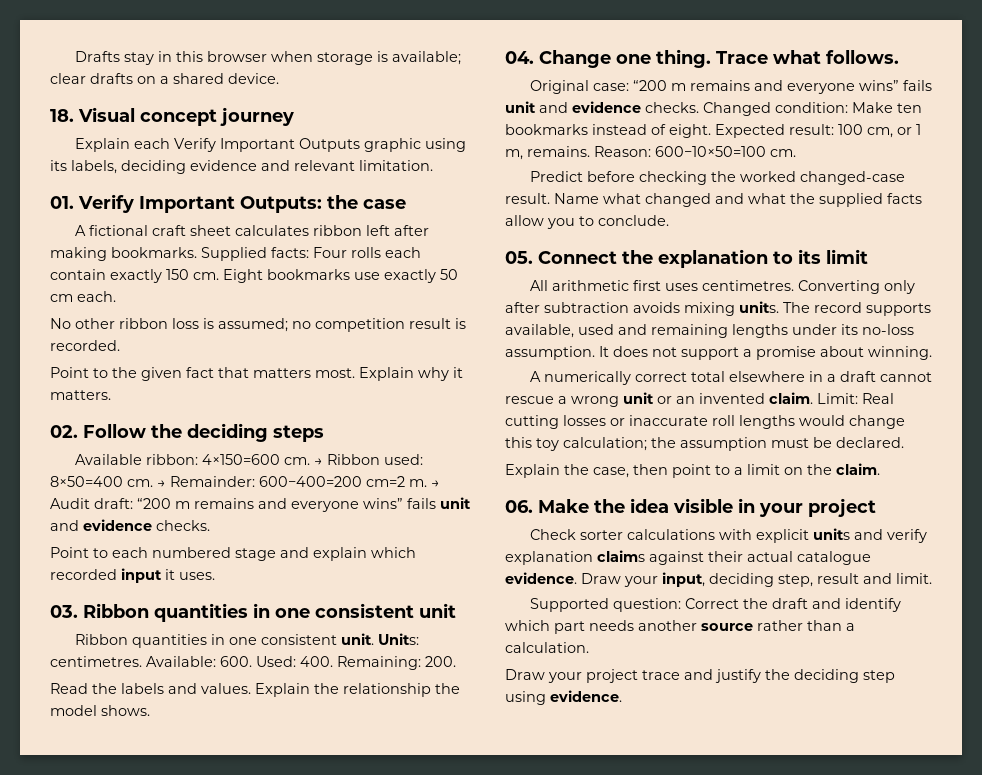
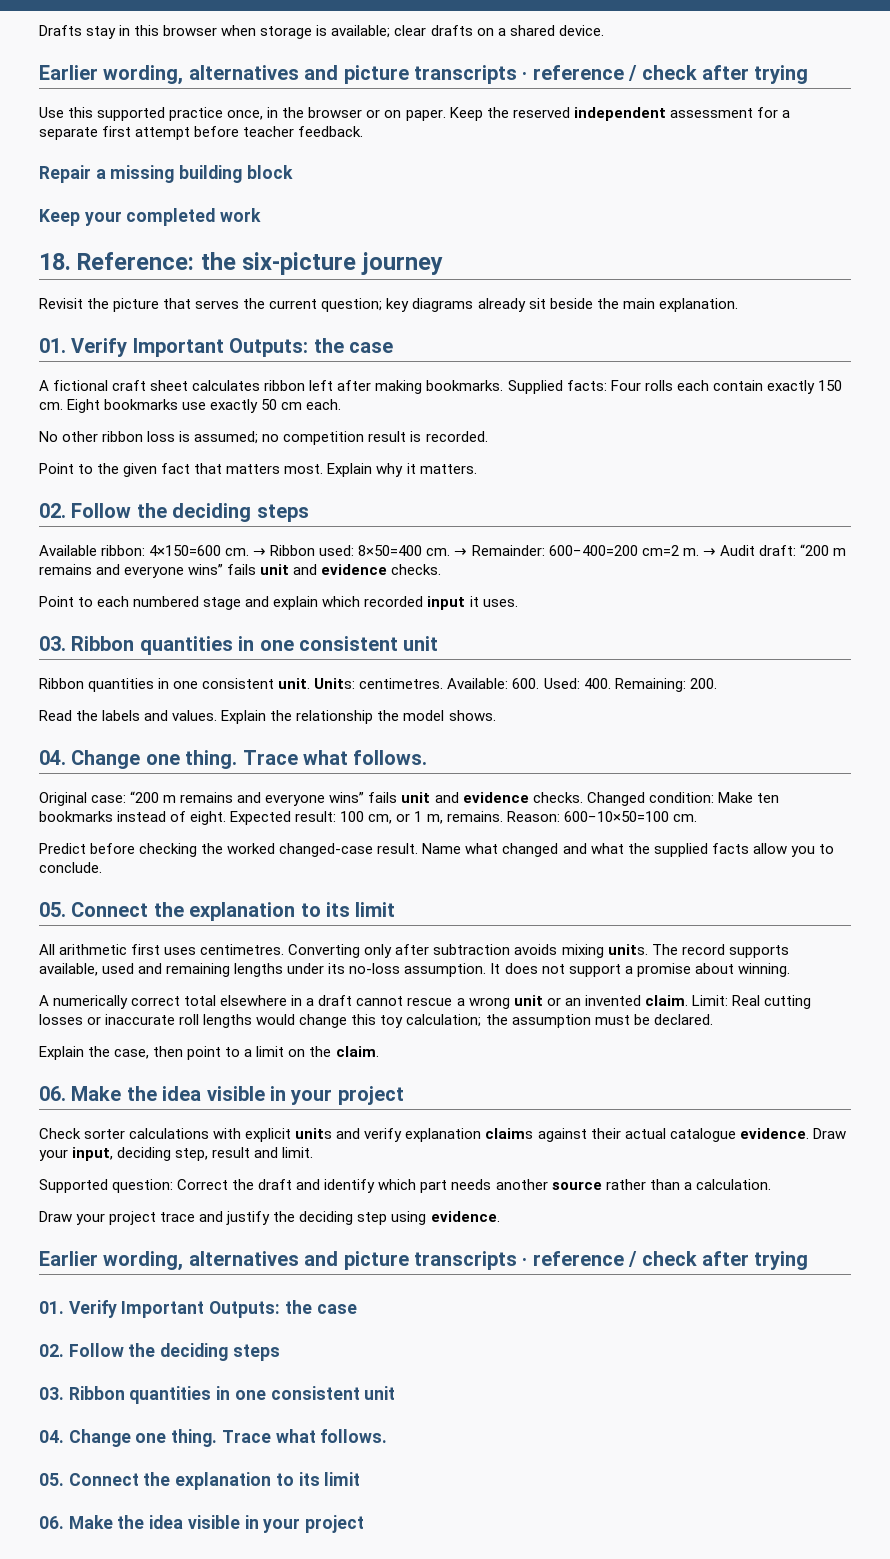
  Drafts stay in this browser when storage is available; clear drafts on a shared device.
- 18. Visual concept journey
- Explain each Verify Important Outputs graphic using its labels, deciding evidence and relevant limitation.
+ Earlier wording, alternatives and picture transcripts · reference / check after trying
+ Use this supported practice once, in the browser or on paper. Keep the reserved independent assessment for a separate first attempt before teacher feedback.
+ Repair a missing building block
+ Keep your completed work
+ 18. Reference: the six-picture journey
+ Revisit the picture that serves the current question; key diagrams already sit beside the main explanation.
  Draw your project trace and justify the deciding step using evidence.
+ Earlier wording, alternatives and picture transcripts · reference / check after trying
+ 01. Verify Important Outputs: the case
+ 02. Follow the deciding steps
+ 03. Ribbon quantities in one consistent unit
+ 04. Change one thing. Trace what follows.
+ 05. Connect the explanation to its limit
+ 06. Make the idea visible in your project

